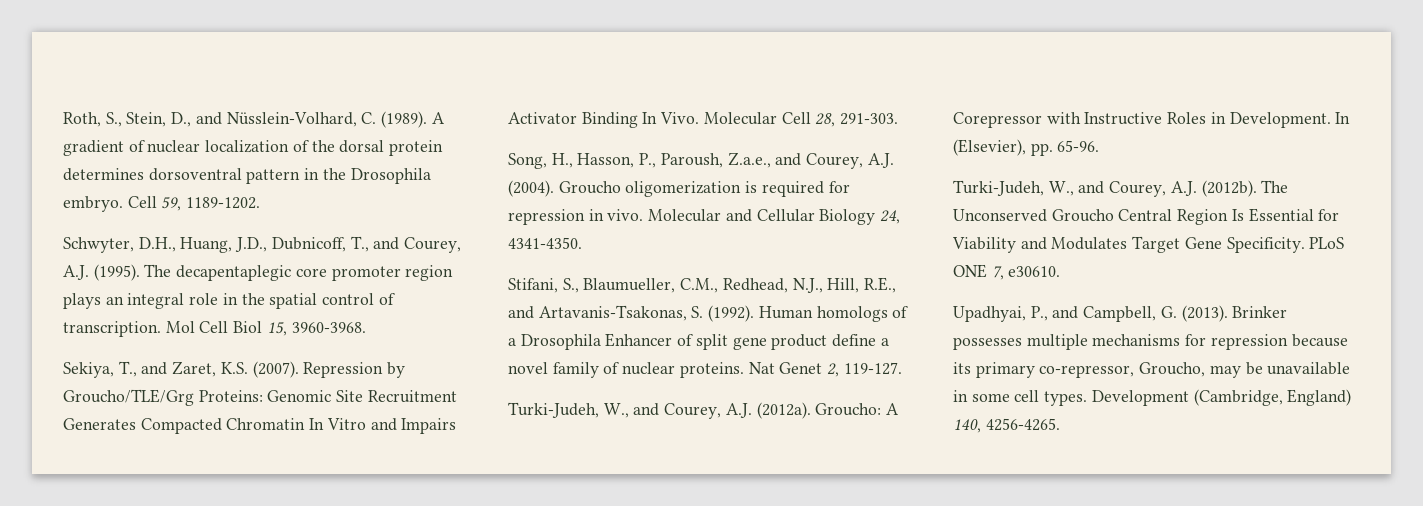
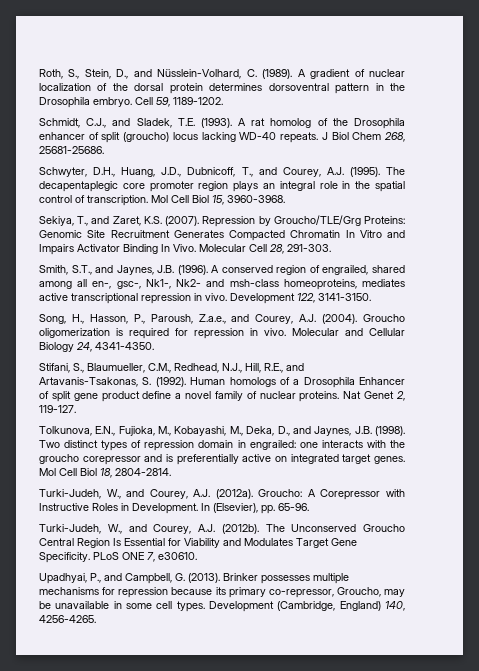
+ Schmidt, C.J., and Sladek, T.E. (1993). A rat homolog of the Drosophila enhancer of split (groucho) locus lacking WD-40 repeats. J Biol Chem 268, 25681-25686.
+ Smith, S.T., and Jaynes, J.B. (1996). A conserved region of engrailed, shared among all en-, gsc-, Nk1-, Nk2- and msh-class homeoproteins, mediates active transcriptional repression in vivo. Development 122, 3141-3150.
+ Tolkunova, E.N., Fujioka, M., Kobayashi, M., Deka, D., and Jaynes, J.B. (1998). Two distinct types of repression domain in engrailed: one interacts with the groucho corepressor and is preferentially active on integrated target genes. Mol Cell Biol 18, 2804-2814.

